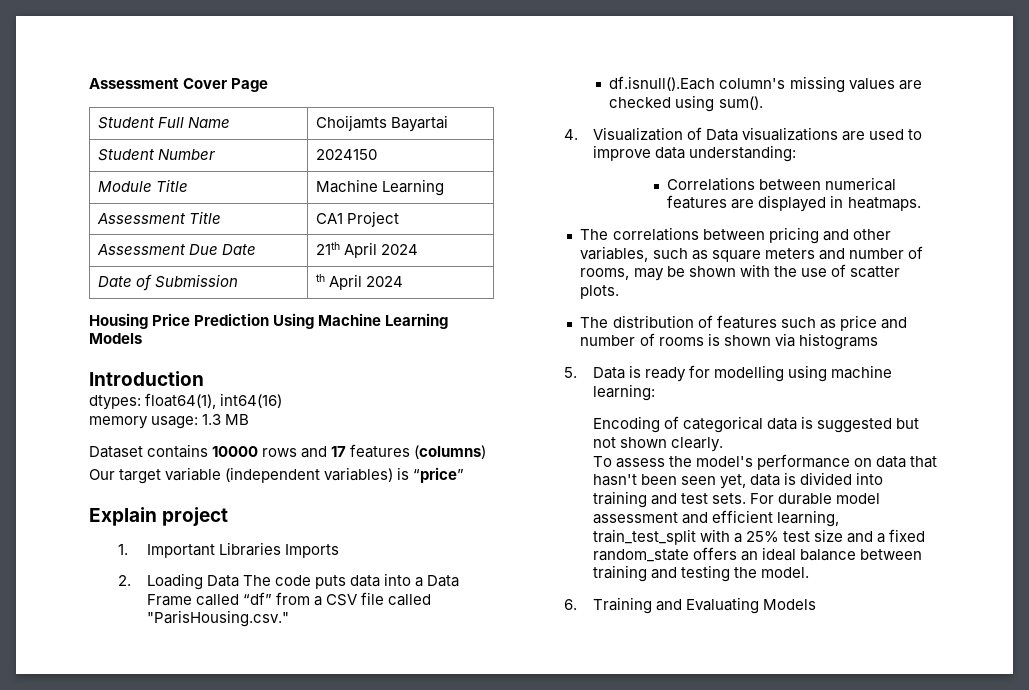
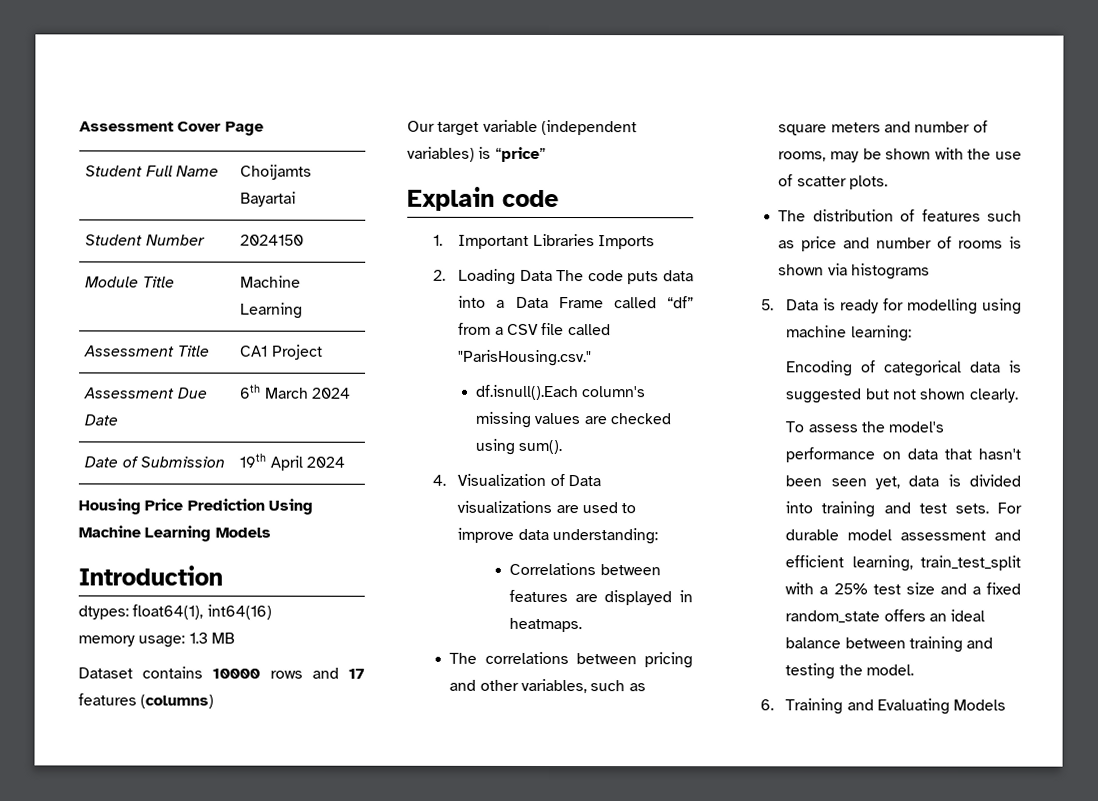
- Assessment Due Date | 21th April 2024
+ Assessment Due Date | 6th March 2024
- Date of Submission | th April 2024
+ Date of Submission | 19th April 2024
- Explain project
+ Explain code
- Correlations between numerical features are displayed in heatmaps.
+ Correlations between features are displayed in heatmaps.

